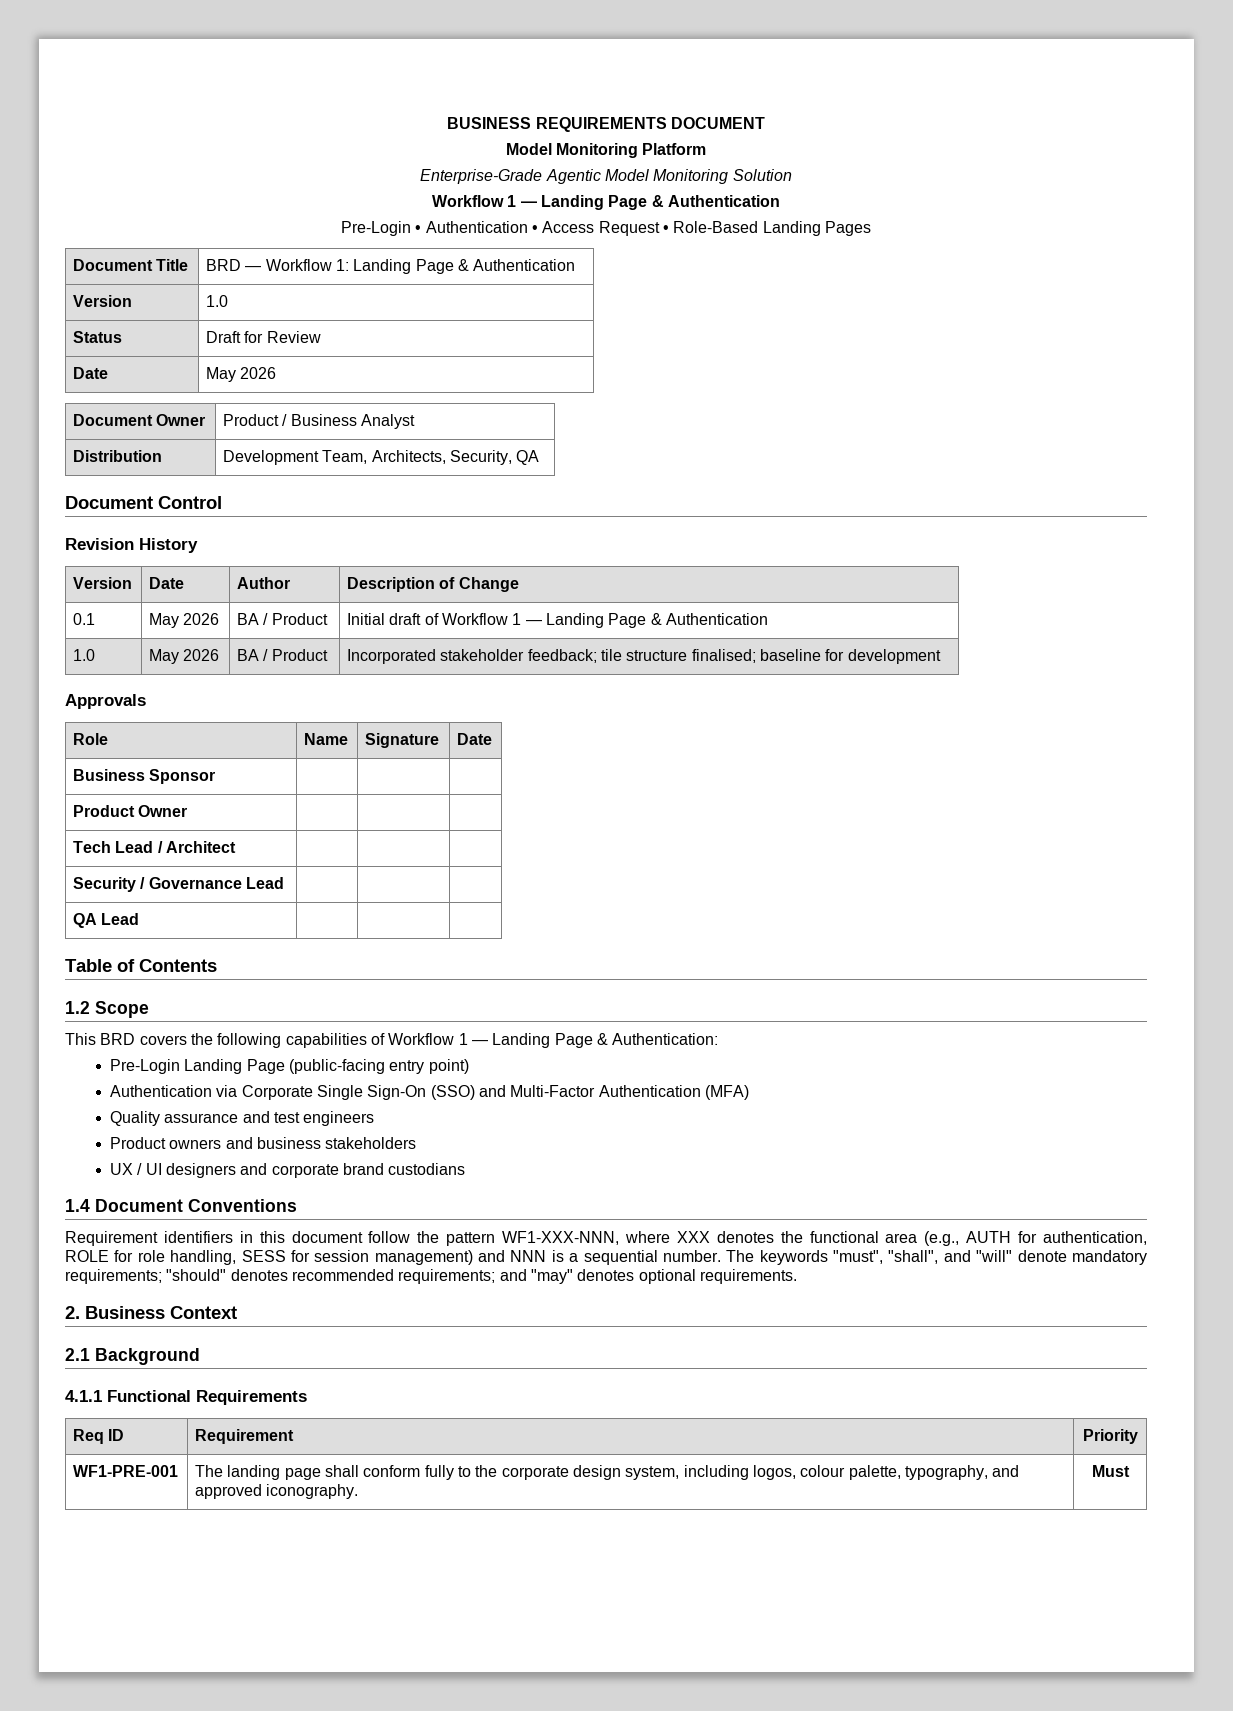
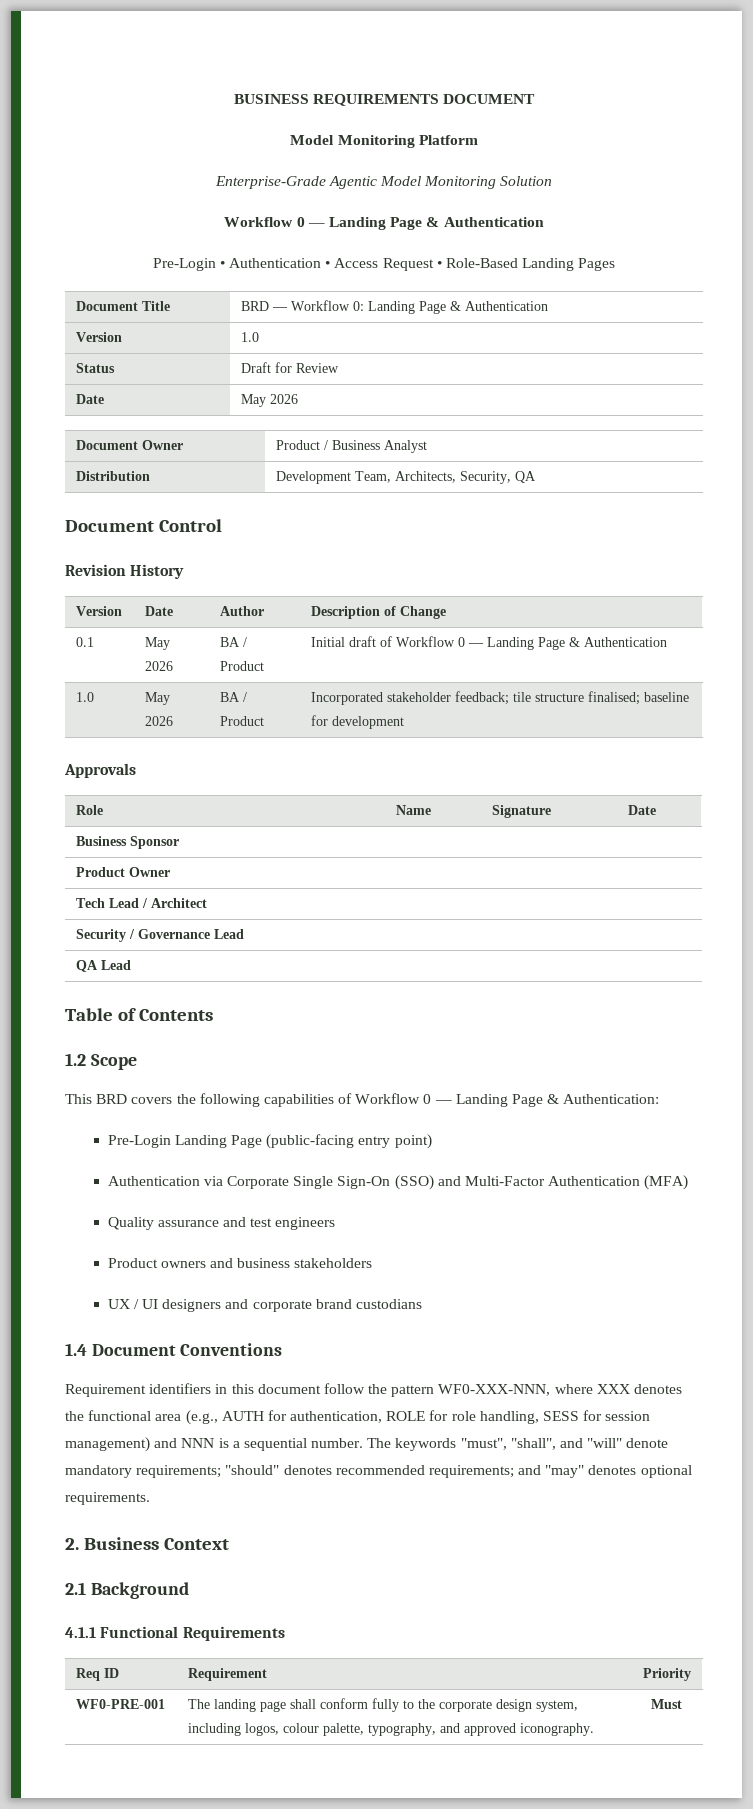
  Enterprise-Grade Agentic Model Monitoring Solution
- Workflow 1 — Landing Page & Authentication
+ Workflow 0 — Landing Page & Authentication
- Document Title | BRD — Workflow 1: Landing Page & Authentication
+ Document Title | BRD — Workflow 0: Landing Page & Authentication
- 0.1 | May 2026 | BA / Product | Initial draft of Workflow 1 — Landing Page & Authentication
+ 0.1 | May 2026 | BA / Product | Initial draft of Workflow 0 — Landing Page & Authentication
- This BRD covers the following capabilities of Workflow 1 — Landing Page & Authentication:
+ This BRD covers the following capabilities of Workflow 0 — Landing Page & Authentication:
- Requirement identifiers in this document follow the pattern WF1-XXX-NNN, where XXX denotes the functional area (e.g., AUTH for authentication, ROLE for role handling, SESS for session management) and NNN is a sequential number.
+ Requirement identifiers in this document follow the pattern WF0-XXX-NNN, where XXX denotes the functional area (e.g., AUTH for authentication, ROLE for role handling, SESS for session management) and NNN is a sequential number.
- WF1-PRE-001 | The landing page shall conform fully to the corporate design system, including logos, colour palette, typography, and approved iconography. | Must
+ WF0-PRE-001 | The landing page shall conform fully to the corporate design system, including logos, colour palette, typography, and approved iconography. | Must

